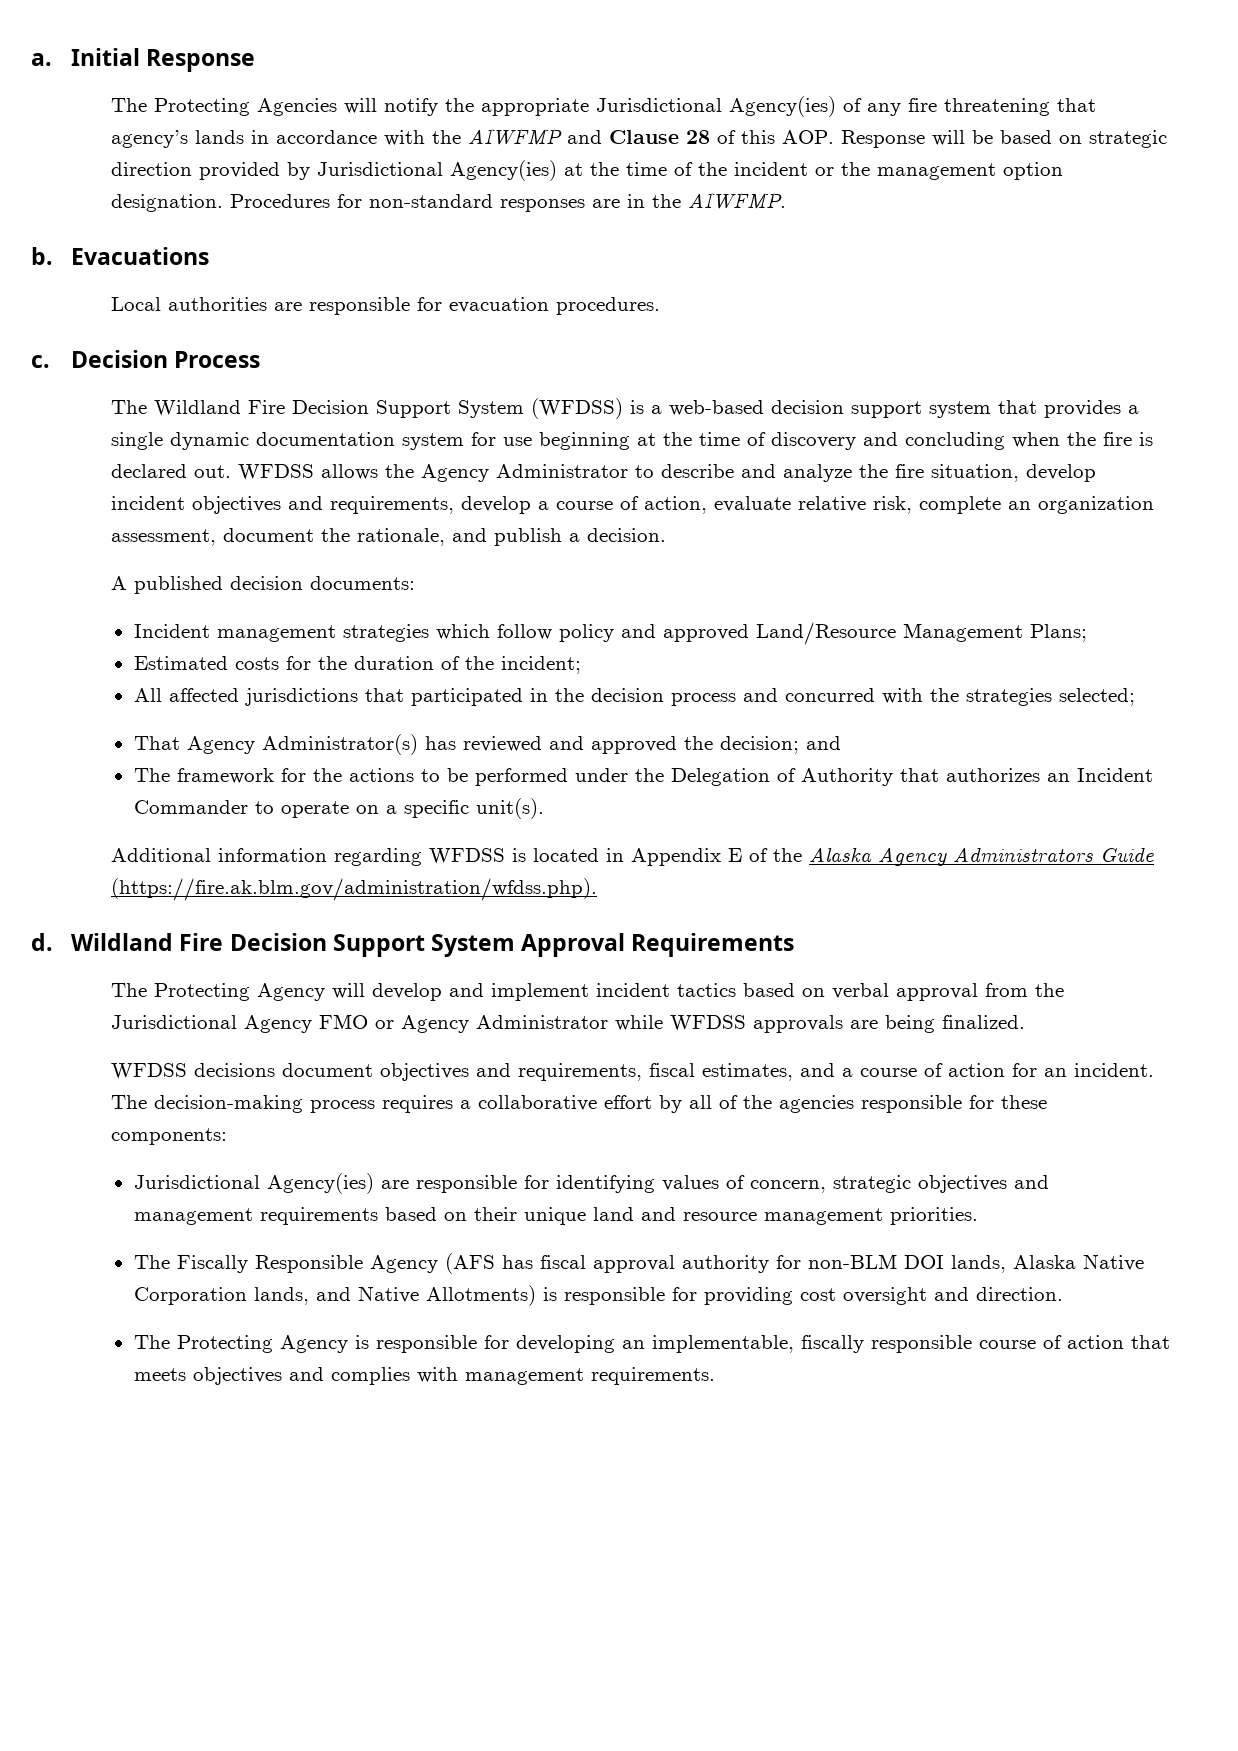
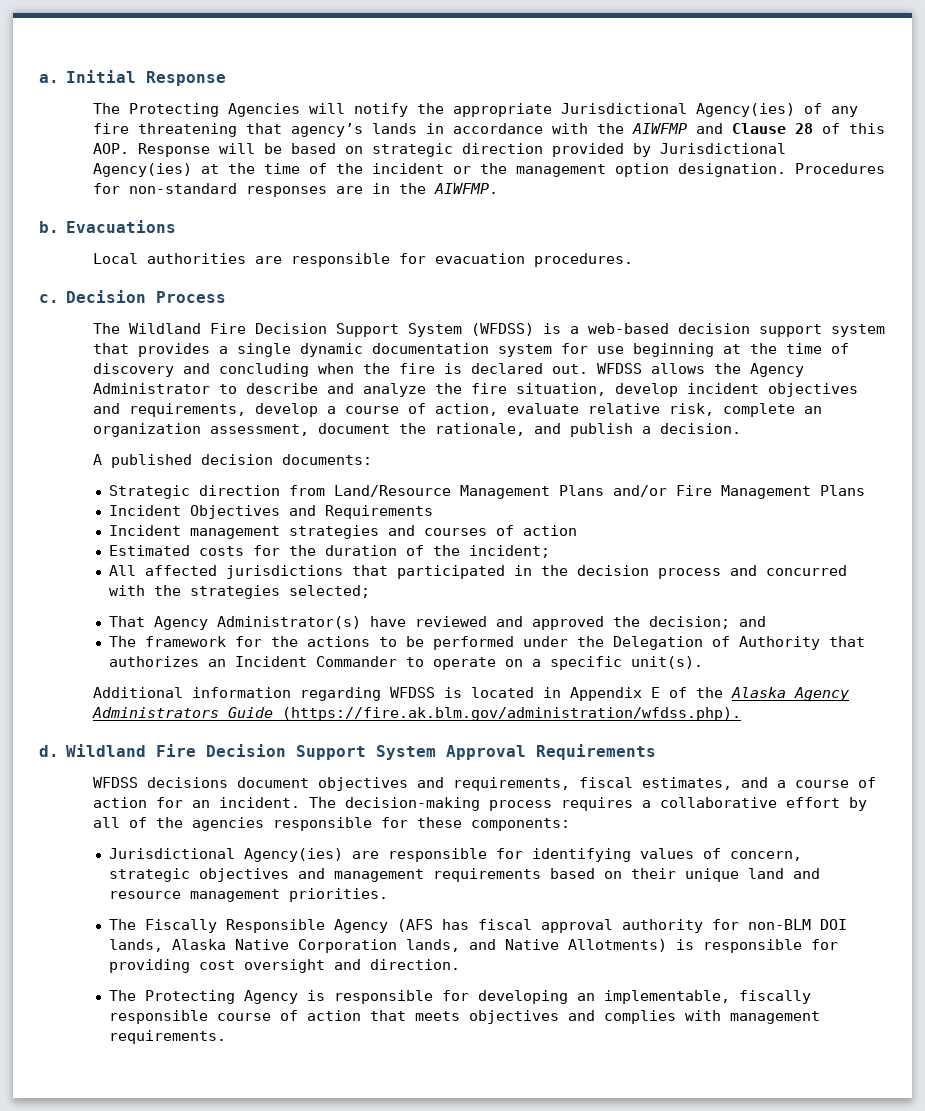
- Incident management strategies which follow policy and approved Land/Resource Management Plans;
+ Strategic direction from Land/Resource Management Plans and/or Fire Management Plans
+ Incident Objectives and Requirements
+ Incident management strategies and courses of action
- That Agency Administrator(s) has reviewed and approved the decision; and
+ That Agency Administrator(s) have reviewed and approved the decision; and
- The Protecting Agency will develop and implement incident tactics based on verbal approval from the Jurisdictional Agency FMO or Agency Administrator while WFDSS approvals are being finalized.

